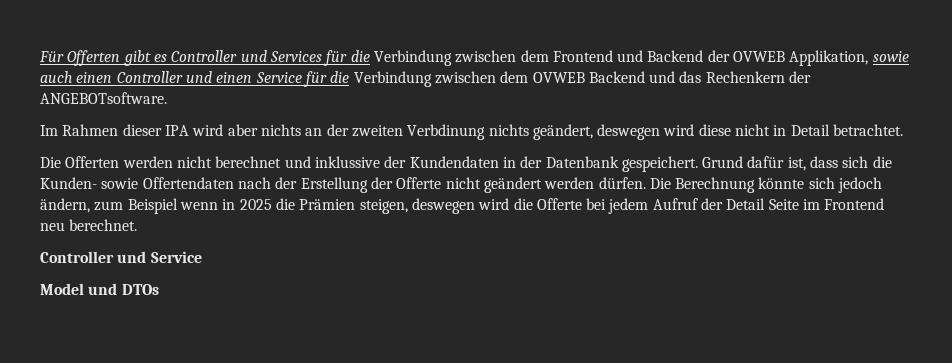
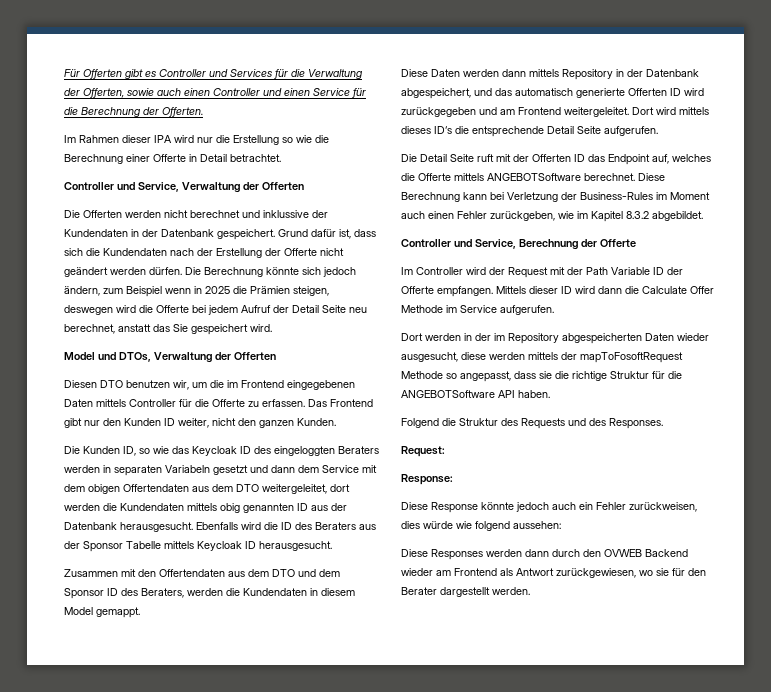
- Für Offerten gibt es Controller und Services für die Verbindung zwischen dem Frontend und Backend der OVWEB Applikation, sowie auch einen Controller und einen Service für die Verbindung zwischen dem OVWEB Backend und das Rechenkern der ANGEBOTsoftware.
+ Für Offerten gibt es Controller und Services für die Verwaltung der Offerten, sowie auch einen Controller und einen Service für die Berechnung der Offerten.
- Im Rahmen dieser IPA wird aber nichts an der zweiten Verbdinung nichts geändert, deswegen wird diese nicht in Detail betrachtet.
+ Im Rahmen dieser IPA wird nur die Erstellung so wie die Berechnung einer Offerte in Detail betrachtet.
+ Controller und Service, Verwaltung der Offerten
- Grund dafür ist, dass sich die Kunden- sowie Offertendaten nach der Erstellung der Offerte nicht geändert werden dürfen.
+ Grund dafür ist, dass sich die Kundendaten nach der Erstellung der Offerte nicht geändert werden dürfen.
- Die Berechnung könnte sich jedoch ändern, zum Beispiel wenn in 2025 die Prämien steigen, deswegen wird die Offerte bei jedem Aufruf der Detail Seite im Frontend neu berechnet.
- Controller und Service
- Model und DTOs
+ Die Berechnung könnte sich jedoch ändern, zum Beispiel wenn in 2025 die Prämien steigen, deswegen wird die Offerte bei jedem Aufruf der Detail Seite neu berechnet, anstatt das Sie gespeichert wird.
+ Model und DTOs, Verwaltung der Offerten
+ Diesen DTO benutzen wir, um die im Frontend eingegebenen Daten mittels Controller für die Offerte zu erfassen. Das Frontend gibt nur den Kunden ID weiter, nicht den ganzen Kunden.
+ Die Kunden ID, so wie das Keycloak ID des eingeloggten Beraters werden in separaten Variabeln gesetzt und dann dem Service mit dem obigen Offertendaten aus dem DTO weitergeleitet, dort werden die Kundendaten mittels obig genannten ID aus der Datenbank herausgesucht. Ebenfalls wird die ID des Beraters aus der Sponsor Tabelle mittels Keycloak ID herausgesucht.
+ Zusammen mit den Offertendaten aus dem DTO und dem Sponsor ID des Beraters, werden die Kundendaten in diesem Model gemappt.
+ Diese Daten werden dann mittels Repository in der Datenbank abgespeichert, und das automatisch generierte Offerten ID wird zurückgegeben und am Frontend weitergeleitet. Dort wird mittels dieses ID‘s die entsprechende Detail Seite aufgerufen.
+ Die Detail Seite ruft mit der Offerten ID das Endpoint auf, welches die Offerte mittels ANGEBOTSoftware berechnet. Diese Berechnung kann bei Verletzung der Business-Rules im Moment auch einen Fehler zurückgeben, wie im Kapitel 8.3.2 abgebildet.
+ Controller und Service, Berechnung der Offerte
+ Im Controller wird der Request mit der Path Variable ID der Offerte empfangen. Mittels dieser ID wird dann die Calculate Offer Methode im Service aufgerufen.
+ Dort werden in der im Repository abgespeicherten Daten wieder ausgesucht, diese werden mittels der mapToFosoftRequest Methode so angepasst, dass sie die richtige Struktur für die ANGEBOTSoftware API haben.
+ Folgend die Struktur des Requests und des Responses.
+ Request:
+ Response:
+ Diese Response könnte jedoch auch ein Fehler zurückweisen, dies würde wie folgend aussehen:
+ Diese Responses werden dann durch den OVWEB Backend wieder am Frontend als Antwort zurückgewiesen, wo sie für den Berater dargestellt werden.

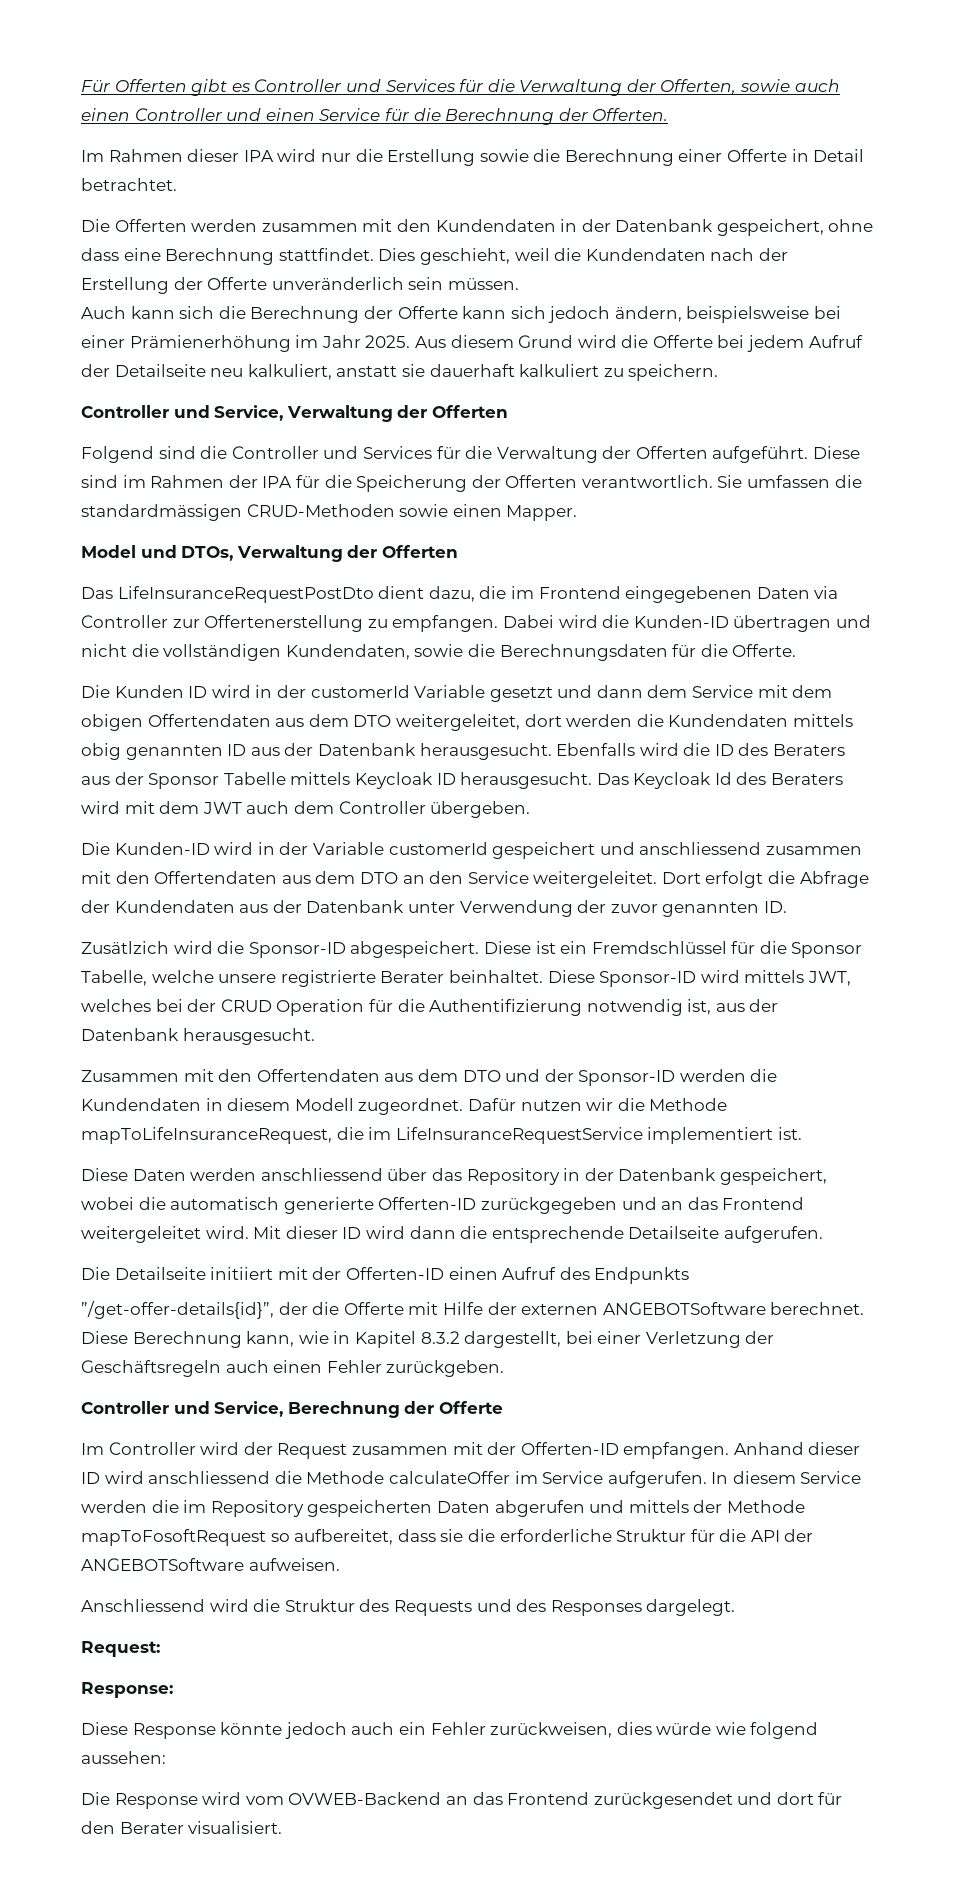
- Im Rahmen dieser IPA wird nur die Erstellung so wie die Berechnung einer Offerte in Detail betrachtet.
+ Im Rahmen dieser IPA wird nur die Erstellung sowie die Berechnung einer Offerte in Detail betrachtet.
+ Die Offerten werden zusammen mit den Kundendaten in der Datenbank gespeichert, ohne dass eine Berechnung stattfindet. Dies geschieht, weil die Kundendaten nach der Erstellung der Offerte unveränderlich sein müssen.
+ Auch kann sich die Berechnung der Offerte kann sich jedoch ändern, beispielsweise bei einer Prämienerhöhung im Jahr 2025. Aus diesem Grund wird die Offerte bei jedem Aufruf der Detailseite neu kalkuliert, anstatt sie dauerhaft kalkuliert zu speichern.
- Die Offerten werden nicht berechnet und inklussive der Kundendaten in der Datenbank gespeichert. Grund dafür ist, dass sich die Kundendaten nach der Erstellung der Offerte nicht geändert werden dürfen. Die Berechnung könnte sich jedoch ändern, zum Beispiel wenn in 2025 die Prämien steigen, deswegen wird die Offerte bei jedem Aufruf der Detail Seite neu berechnet, anstatt das Sie gespeichert wird.
+ Folgend sind die Controller und Services für die Verwaltung der Offerten aufgeführt. Diese sind im Rahmen der IPA für die Speicherung der Offerten verantwortlich. Sie umfassen die standardmässigen CRUD-Methoden sowie einen Mapper.
- Diesen DTO benutzen wir, um die im Frontend eingegebenen Daten mittels Controller für die Offerte zu erfassen. Das Frontend gibt nur den Kunden ID weiter, nicht den ganzen Kunden.
- Die Kunden ID, so wie das Keycloak ID des eingeloggten Beraters werden in separaten Variabeln gesetzt und dann dem Service mit dem obigen Offertendaten aus dem DTO weitergeleitet, dort werden die Kundendaten mittels obig genannten ID aus der Datenbank herausgesucht.
+ Das LifeInsuranceRequestPostDto dient dazu, die im Frontend eingegebenen Daten via Controller zur Offertenerstellung zu empfangen. Dabei wird die Kunden-ID übertragen und nicht die vollständigen Kundendaten, sowie die Berechnungsdaten für die Offerte.
+ Die Kunden ID wird in der customerId Variable gesetzt und dann dem Service mit dem obigen Offertendaten aus dem DTO weitergeleitet, dort werden die Kundendaten mittels obig genannten ID aus der Datenbank herausgesucht.
+ Das Keycloak Id des Beraters wird mit dem JWT auch dem Controller übergeben.
+ Die Kunden-ID wird in der Variable customerId gespeichert und anschliessend zusammen mit den Offertendaten aus dem DTO an den Service weitergeleitet. Dort erfolgt die Abfrage der Kundendaten aus der Datenbank unter Verwendung der zuvor genannten ID.
+ Zusätlzich wird die Sponsor-ID abgespeichert. Diese ist ein Fremdschlüssel für die Sponsor Tabelle, welche unsere registrierte Berater beinhaltet. Diese Sponsor-ID wird mittels JWT, welches bei der CRUD Operation für die Authentifizierung notwendig ist, aus der Datenbank herausgesucht.
- Zusammen mit den Offertendaten aus dem DTO und dem Sponsor ID des Beraters, werden die Kundendaten in diesem Model gemappt.
+ Zusammen mit den Offertendaten aus dem DTO und der Sponsor-ID werden die Kundendaten in diesem Modell zugeordnet. Dafür nutzen wir die Methode mapToLifeInsuranceRequest, die im LifeInsuranceRequestService implementiert ist.
- Diese Daten werden dann mittels Repository in der Datenbank abgespeichert, und das automatisch generierte Offerten ID wird zurückgegeben und am Frontend weitergeleitet. Dort wird mittels dieses ID‘s die entsprechende Detail Seite aufgerufen.
- Die Detail Seite ruft mit der Offerten ID das Endpoint auf, welches die Offerte mittels ANGEBOTSoftware berechnet. Diese Berechnung kann bei Verletzung der Business-Rules im Moment auch einen Fehler zurückgeben, wie im Kapitel 8.3.2 abgebildet.
+ Diese Daten werden anschliessend über das Repository in der Datenbank gespeichert, wobei die automatisch generierte Offerten-ID zurückgegeben und an das Frontend weitergeleitet wird. Mit dieser ID wird dann die entsprechende Detailseite aufgerufen.
+ Die Detailseite initiiert mit der Offerten-ID einen Aufruf des Endpunkts
+ ”/get-offer-details{id}”, der die Offerte mit Hilfe der externen ANGEBOTSoftware berechnet. Diese Berechnung kann, wie in Kapitel 8.3.2 dargestellt, bei einer Verletzung der Geschäftsregeln auch einen Fehler zurückgeben.
- Im Controller wird der Request mit der Path Variable ID der Offerte empfangen. Mittels dieser ID wird dann die Calculate Offer Methode im Service aufgerufen.
- Dort werden in der im Repository abgespeicherten Daten wieder ausgesucht, diese werden mittels der mapToFosoftRequest Methode so angepasst, dass sie die richtige Struktur für die ANGEBOTSoftware API haben.
- Folgend die Struktur des Requests und des Responses.
+ Im Controller wird der Request zusammen mit der Offerten-ID empfangen. Anhand dieser ID wird anschliessend die Methode calculateOffer im Service aufgerufen. In diesem Service werden die im Repository gespeicherten Daten abgerufen und mittels der Methode mapToFosoftRequest so aufbereitet, dass sie die erforderliche Struktur für die API der ANGEBOTSoftware aufweisen.
+ Anschliessend wird die Struktur des Requests und des Responses dargelegt.
- Diese Responses werden dann durch den OVWEB Backend wieder am Frontend als Antwort zurückgewiesen, wo sie für den Berater dargestellt werden.
+ Die Response wird vom OVWEB-Backend an das Frontend zurückgesendet und dort für den Berater visualisiert.

